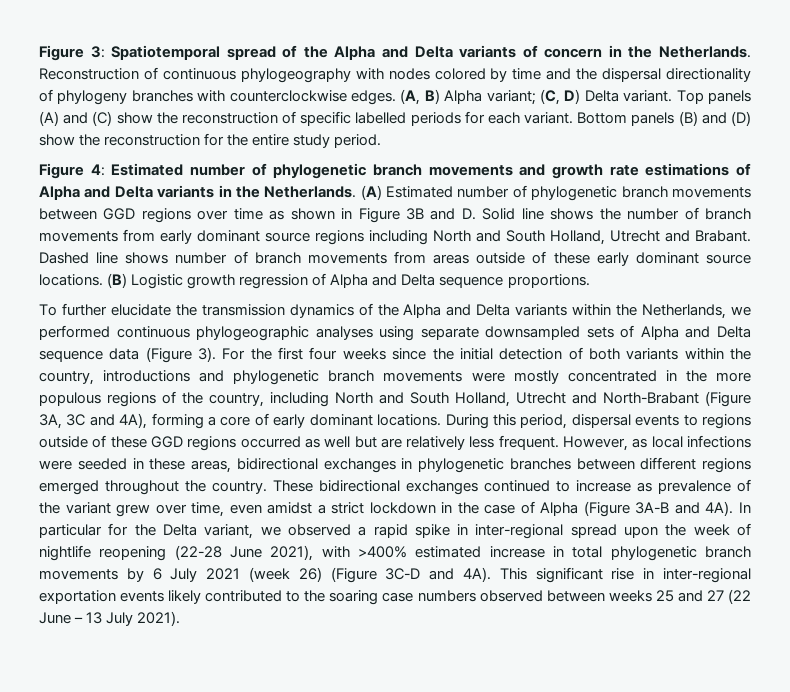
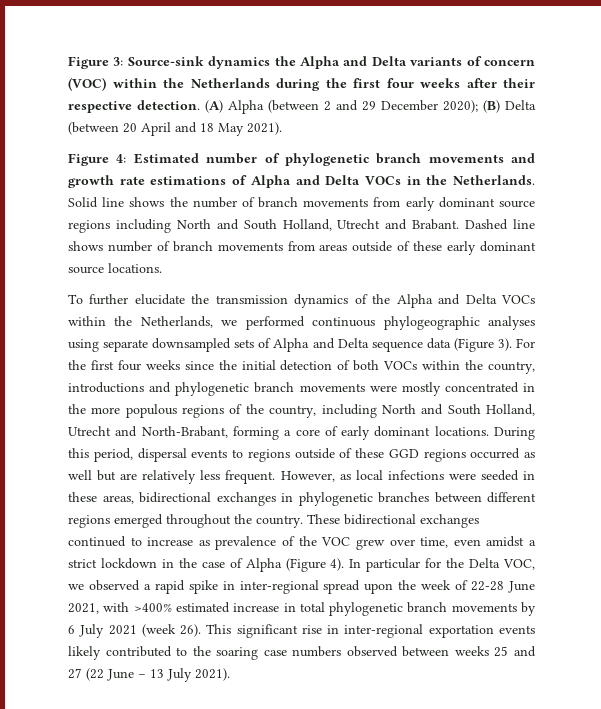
- Figure 3: Spatiotemporal spread of the Alpha and Delta variants of concern in the Netherlands. Reconstruction of continuous phylogeography with nodes colored by time and the dispersal directionality of phylogeny branches with counterclockwise edges. (A, B) Alpha variant; (C, D) Delta variant. Top panels (A) and (C) show the reconstruction of specific labelled periods for each variant. Bottom panels (B) and (D) show the reconstruction for the entire study period.
+ Figure 3: Source-sink dynamics the Alpha and Delta variants of concern (VOC) within the Netherlands during the first four weeks after their respective detection. (A) Alpha (between 2 and 29 December 2020); (B) Delta (between 20 April and 18 May 2021).
- Figure 4: Estimated number of phylogenetic branch movements and growth rate estimations of Alpha and Delta variants in the Netherlands. (A) Estimated number of phylogenetic branch movements between GGD regions over time as shown in Figure 3B and D. Solid line shows the number of branch movements from early dominant source regions including North and South Holland, Utrecht and Brabant.
+ Figure 4: Estimated number of phylogenetic branch movements and growth rate estimations of Alpha and Delta VOCs in the Netherlands. Solid line shows the number of branch movements from early dominant source regions including North and South Holland, Utrecht and Brabant.
- (B) Logistic growth regression of Alpha and Delta sequence proportions.
- To further elucidate the transmission dynamics of the Alpha and Delta variants within the Netherlands, we performed continuous phylogeographic analyses using separate downsampled sets of Alpha and Delta sequence data (Figure 3).
+ To further elucidate the transmission dynamics of the Alpha and Delta VOCs within the Netherlands, we performed continuous phylogeographic analyses using separate downsampled sets of Alpha and Delta sequence data (Figure 3).
- For the first four weeks since the initial detection of both variants within the country, introductions and phylogenetic branch movements were mostly concentrated in the more populous regions of the country, including North and South Holland, Utrecht and North-Brabant (Figure 3A, 3C and 4A), forming a core of early dominant locations.
+ For the first four weeks since the initial detection of both VOCs within the country, introductions and phylogenetic branch movements were mostly concentrated in the more populous regions of the country, including North and South Holland, Utrecht and North-Brabant, forming a core of early dominant locations.
- These bidirectional exchanges continued to increase as prevalence of the variant grew over time, even amidst a strict lockdown in the case of Alpha (Figure 3A-B and 4A).
+ These bidirectional exchanges continued to increase as prevalence of the VOC grew over time, even amidst a strict lockdown in the case of Alpha (Figure 4).
- In particular for the Delta variant, we observed a rapid spike in inter-regional spread upon the week of nightlife reopening (22-28 June 2021), with >400% estimated increase in total phylogenetic branch movements by 6 July 2021 (week 26) (Figure 3C-D and 4A).
+ In particular for the Delta VOC, we observed a rapid spike in inter-regional spread upon the week of 22-28 June 2021, with >400% estimated increase in total phylogenetic branch movements by 6 July 2021 (week 26).

